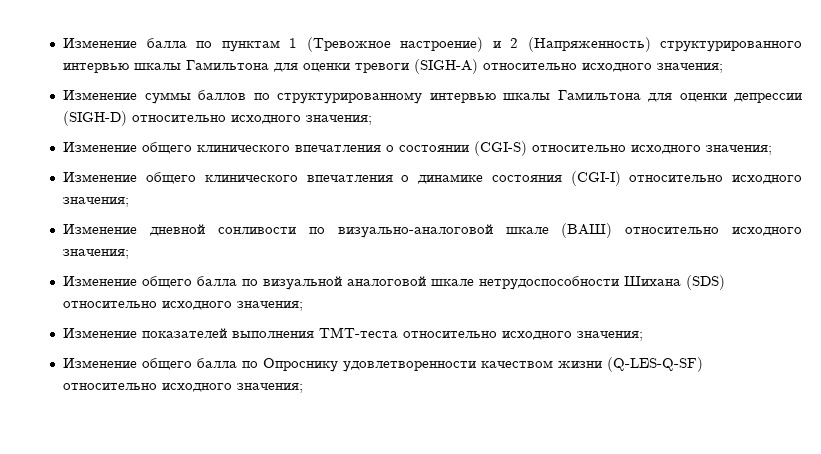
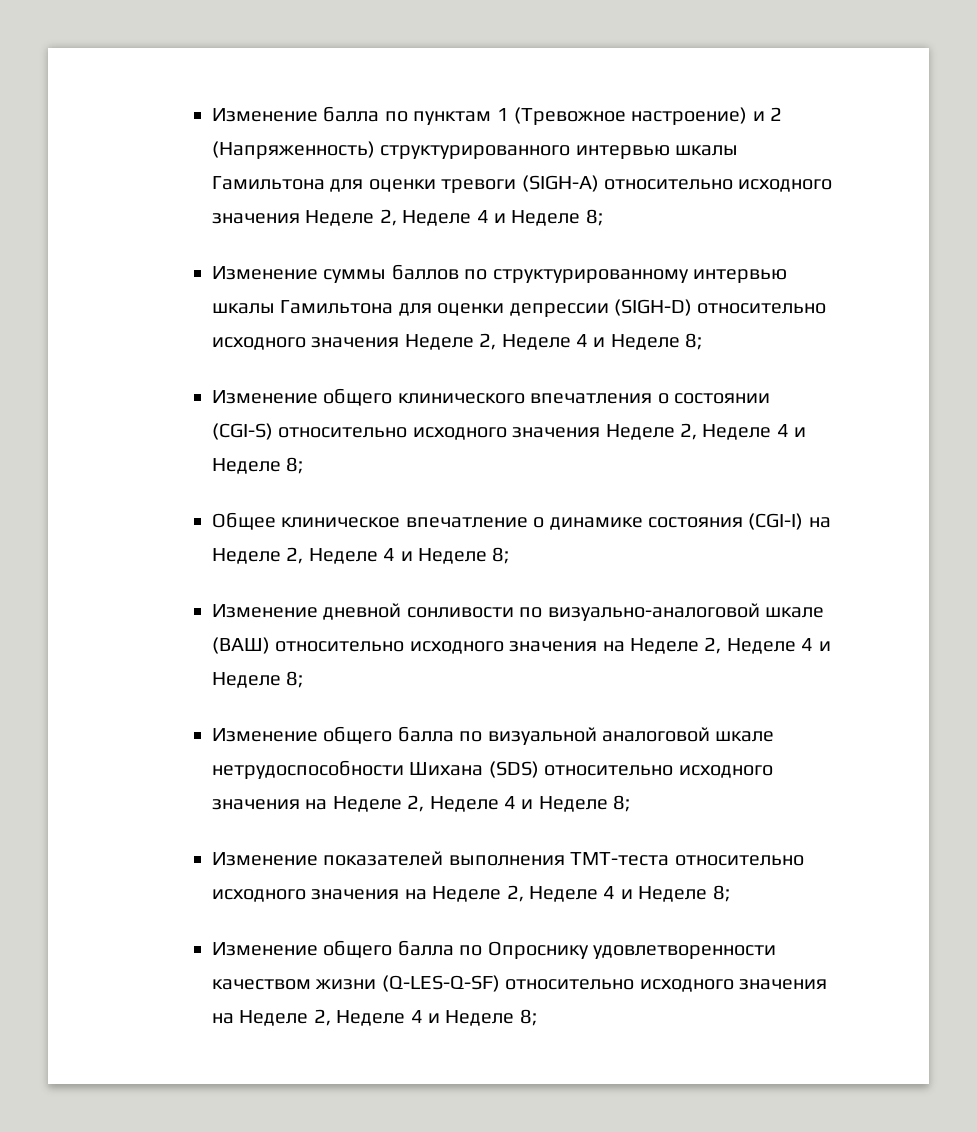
- Изменение балла по пунктам 1 (Тревожное настроение) и 2 (Напряженность) структурированного интервью шкалы Гамильтона для оценки тревоги (SIGH-A) относительно исходного значения;
+ Изменение балла по пунктам 1 (Тревожное настроение) и 2 (Напряженность) структурированного интервью шкалы Гамильтона для оценки тревоги (SIGH-A) относительно исходного значения Неделе 2, Неделе 4 и Неделе 8;
- Изменение суммы баллов по структурированному интервью шкалы Гамильтона для оценки депрессии (SIGH-D) относительно исходного значения;
+ Изменение суммы баллов по структурированному интервью шкалы Гамильтона для оценки депрессии (SIGH-D) относительно исходного значения Неделе 2, Неделе 4 и Неделе 8;
- Изменение общего клинического впечатления о состоянии (CGI-S) относительно исходного значения;
- Изменение общего клинического впечатления о динамике состояния (CGI-I) относительно исходного значения;
+ Изменение общего клинического впечатления о состоянии (CGI-S) относительно исходного значения Неделе 2, Неделе 4 и Неделе 8;
+ Общее клиническое впечатление о динамике состояния (CGI-I) на Неделе 2, Неделе 4 и Неделе 8;
- Изменение дневной сонливости по визуально-аналоговой шкале (ВАШ) относительно исходного значения;
+ Изменение дневной сонливости по визуально-аналоговой шкале (ВАШ) относительно исходного значения на Неделе 2, Неделе 4 и Неделе 8;
- Изменение общего балла по визуальной аналоговой шкале нетрудоспособности Шихана (SDS) относительно исходного значения;
+ Изменение общего балла по визуальной аналоговой шкале нетрудоспособности Шихана (SDS) относительно исходного значения на Неделе 2, Неделе 4 и Неделе 8;
- Изменение показателей выполнения ТMT-теста относительно исходного значения;
+ Изменение показателей выполнения ТMT-теста относительно исходного значения на Неделе 2, Неделе 4 и Неделе 8;
- Изменение общего балла по Опроснику удовлетворенности качеством жизни (Q-LES-Q-SF) относительно исходного значения;
+ Изменение общего балла по Опроснику удовлетворенности качеством жизни (Q-LES-Q-SF) относительно исходного значения на Неделе 2, Неделе 4 и Неделе 8;

